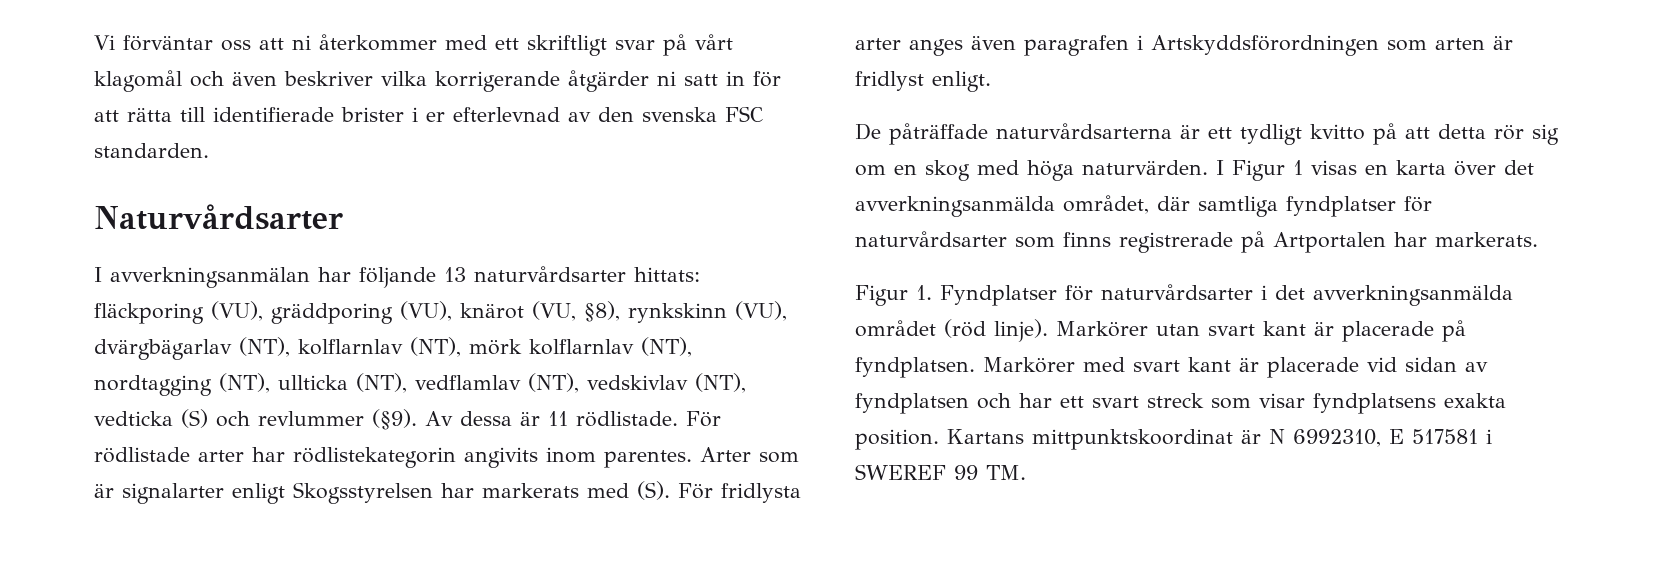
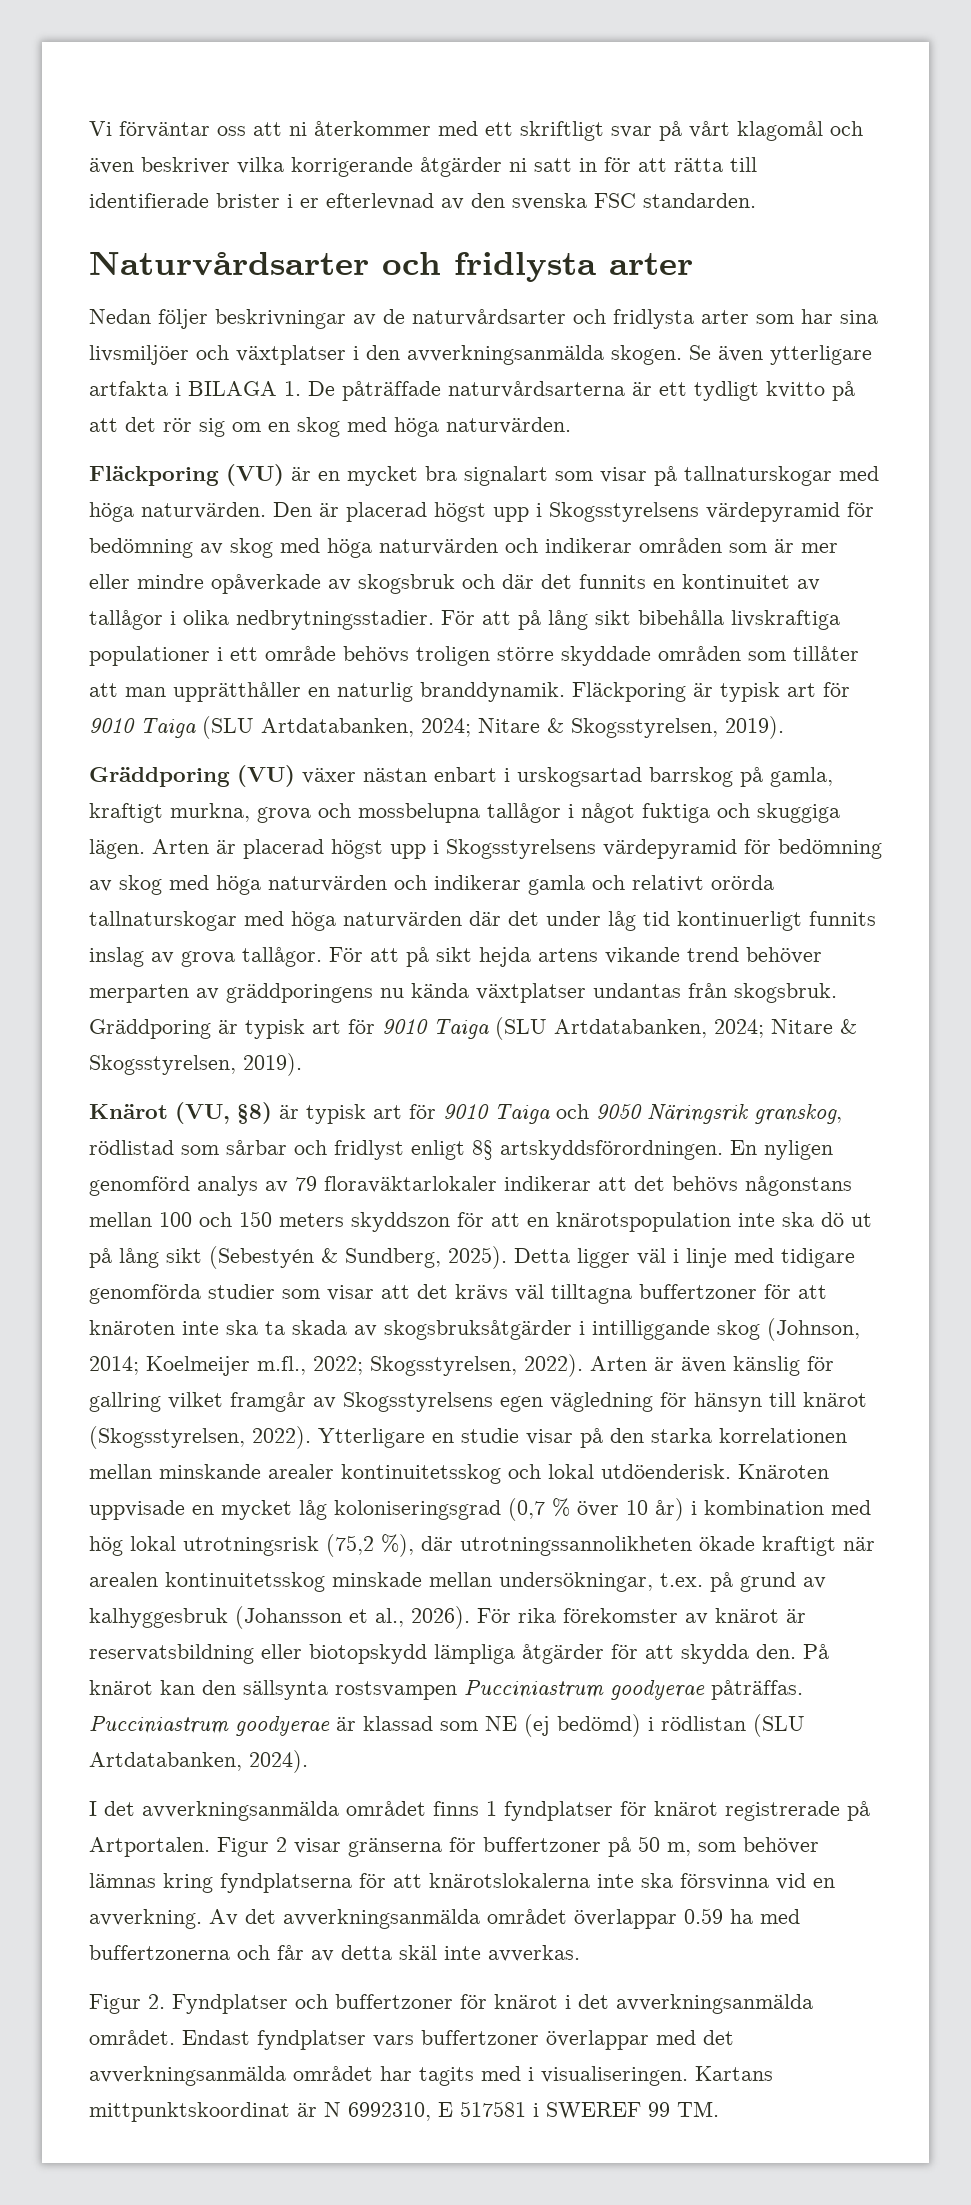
- Naturvårdsarter
- I avverkningsanmälan har följande 13 naturvårdsarter hittats: fläckporing (VU), gräddporing (VU), knärot (VU, §8), rynkskinn (VU), dvärgbägarlav (NT), kolflarnlav (NT), mörk kolflarnlav (NT), nordtagging (NT), ullticka (NT), vedflamlav (NT), vedskivlav (NT), vedticka (S) och revlummer (§9). Av dessa är 11 rödlistade. För rödlistade arter har rödlistekategorin angivits inom parentes. Arter som är signalarter enligt Skogsstyrelsen har markerats med (S). För fridlysta arter anges även paragrafen i Artskyddsförordningen som arten är fridlyst enligt.
- De påträffade naturvårdsarterna är ett tydligt kvitto på att detta rör sig om en skog med höga naturvärden. I Figur 1 visas en karta över det avverkningsanmälda området, där samtliga fyndplatser för naturvårdsarter som finns registrerade på Artportalen har markerats.
- Figur 1. Fyndplatser för naturvårdsarter i det avverkningsanmälda området (röd linje). Markörer utan svart kant är placerade på fyndplatsen. Markörer med svart kant är placerade vid sidan av fyndplatsen och har ett svart streck som visar fyndplatsens exakta position.
+ Naturvårdsarter och fridlysta arter
+ Nedan följer beskrivningar av de naturvårdsarter och fridlysta arter som har sina livsmiljöer och växtplatser i den avverkningsanmälda skogen. Se även ytterligare artfakta i BILAGA 1. De påträffade naturvårdsarterna är ett tydligt kvitto på att det rör sig om en skog med höga naturvärden.
+ Fläckporing (VU) är en mycket bra signalart som visar på tallnaturskogar med höga naturvärden. Den är placerad högst upp i Skogsstyrelsens värdepyramid för bedömning av skog med höga naturvärden och indikerar områden som är mer eller mindre opåverkade av skogsbruk och där det funnits en kontinuitet av tallågor i olika nedbrytningsstadier. För att på lång sikt bibehålla livskraftiga populationer i ett område behövs troligen större skyddade områden som tillåter att man upprätthåller en naturlig branddynamik. Fläckporing är typisk art för 9010 Taiga (SLU Artdatabanken, 2024; Nitare & Skogsstyrelsen, 2019).
+ Gräddporing (VU) växer nästan enbart i urskogsartad barrskog på gamla, kraftigt murkna, grova och mossbelupna tallågor i något fuktiga och skuggiga lägen. Arten är placerad högst upp i Skogsstyrelsens värdepyramid för bedömning av skog med höga naturvärden och indikerar gamla och relativt orörda tallnaturskogar med höga naturvärden där det under låg tid kontinuerligt funnits inslag av grova tallågor. För att på sikt hejda artens vikande trend behöver merparten av gräddporingens nu kända växtplatser undantas från skogsbruk. Gräddporing är typisk art för 9010 Taiga (SLU Artdatabanken, 2024; Nitare & Skogsstyrelsen, 2019).
+ Knärot (VU, §8) är typisk art för 9010 Taiga och 9050 Näringsrik granskog, rödlistad som sårbar och fridlyst enligt 8§ artskyddsförordningen. En nyligen genomförd analys av 79 floraväktarlokaler indikerar att det behövs någonstans mellan 100 och 150 meters skyddszon för att en knärotspopulation inte ska dö ut på lång sikt (Sebestyén & Sundberg, 2025). Detta ligger väl i linje med tidigare genomförda studier som visar att det krävs väl tilltagna buffertzoner för att knäroten inte ska ta skada av skogsbruksåtgärder i intilliggande skog (Johnson, 2014; Koelmeijer m.fl., 2022; Skogsstyrelsen, 2022). Arten är även känslig för gallring vilket framgår av Skogsstyrelsens egen vägledning för hänsyn till knärot (Skogsstyrelsen, 2022). Ytterligare en studie visar på den starka korrelationen mellan minskande arealer kontinuitetsskog och lokal utdöenderisk. Knäroten uppvisade en mycket låg koloniseringsgrad (0,7 % över 10 år) i kombination med hög lokal utrotningsrisk (75,2 %), där utrotningssannolikheten ökade kraftigt när arealen kontinuitetsskog minskade mellan undersökningar, t.ex. på grund av kalhyggesbruk (Johansson et al., 2026). För rika förekomster av knärot är reservatsbildning eller biotopskydd lämpliga åtgärder för att skydda den. På knärot kan den sällsynta rostsvampen Pucciniastrum goodyerae påträffas. Pucciniastrum goodyerae är klassad som NE (ej bedömd) i rödlistan (SLU Artdatabanken, 2024).
+ I det avverkningsanmälda området finns 1 fyndplatser för knärot registrerade på Artportalen. Figur 2 visar gränserna för buffertzoner på 50 m, som behöver lämnas kring fyndplatserna för att knärotslokalerna inte ska försvinna vid en avverkning. Av det avverkningsanmälda området överlappar 0.59 ha med buffertzonerna och får av detta skäl inte avverkas.
+ Figur 2. Fyndplatser och buffertzoner för knärot i det avverkningsanmälda området. Endast fyndplatser vars buffertzoner överlappar med det avverkningsanmälda området har tagits med i visualiseringen.

